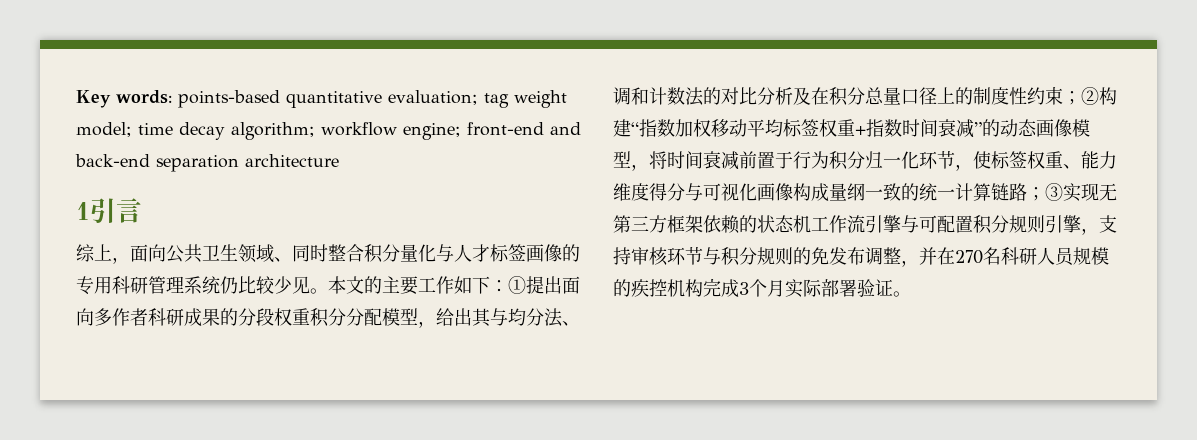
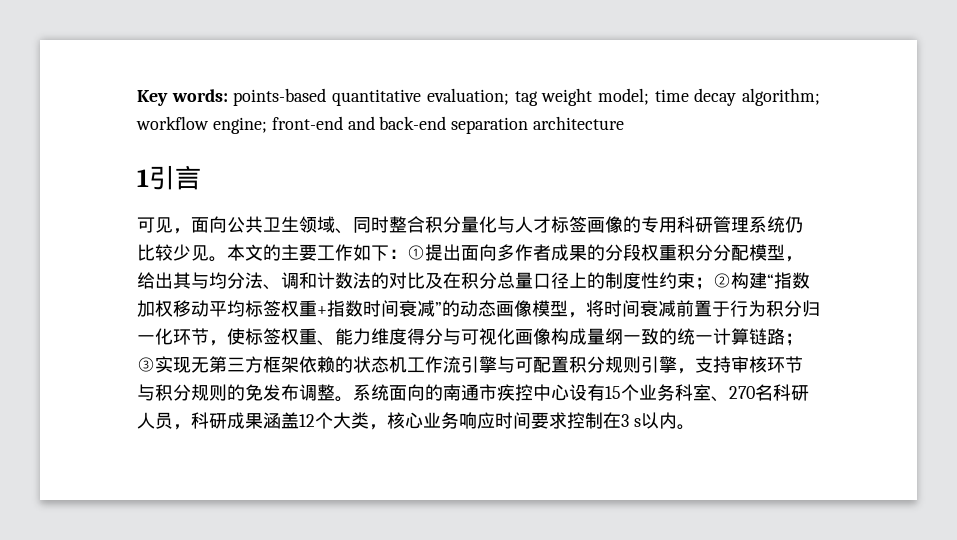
- 综上，面向公共卫生领域、同时整合积分量化与人才标签画像的专用科研管理系统仍比较少见。
+ 可见，面向公共卫生领域、同时整合积分量化与人才标签画像的专用科研管理系统仍比较少见。
- ①提出面向多作者科研成果的分段权重积分分配模型，给出其与均分法、调和计数法的对比分析及在积分总量口径上的制度性约束；
+ ①提出面向多作者成果的分段权重积分分配模型，给出其与均分法、调和计数法的对比及在积分总量口径上的制度性约束；
- ③实现无第三方框架依赖的状态机工作流引擎与可配置积分规则引擎，支持审核环节与积分规则的免发布调整，并在270名科研人员规模的疾控机构完成3个月实际部署验证。
+ ③实现无第三方框架依赖的状态机工作流引擎与可配置积分规则引擎，支持审核环节与积分规则的免发布调整。系统面向的南通市疾控中心设有15个业务科室、270名科研人员，科研成果涵盖12个大类，核心业务响应时间要求控制在3 s以内。

